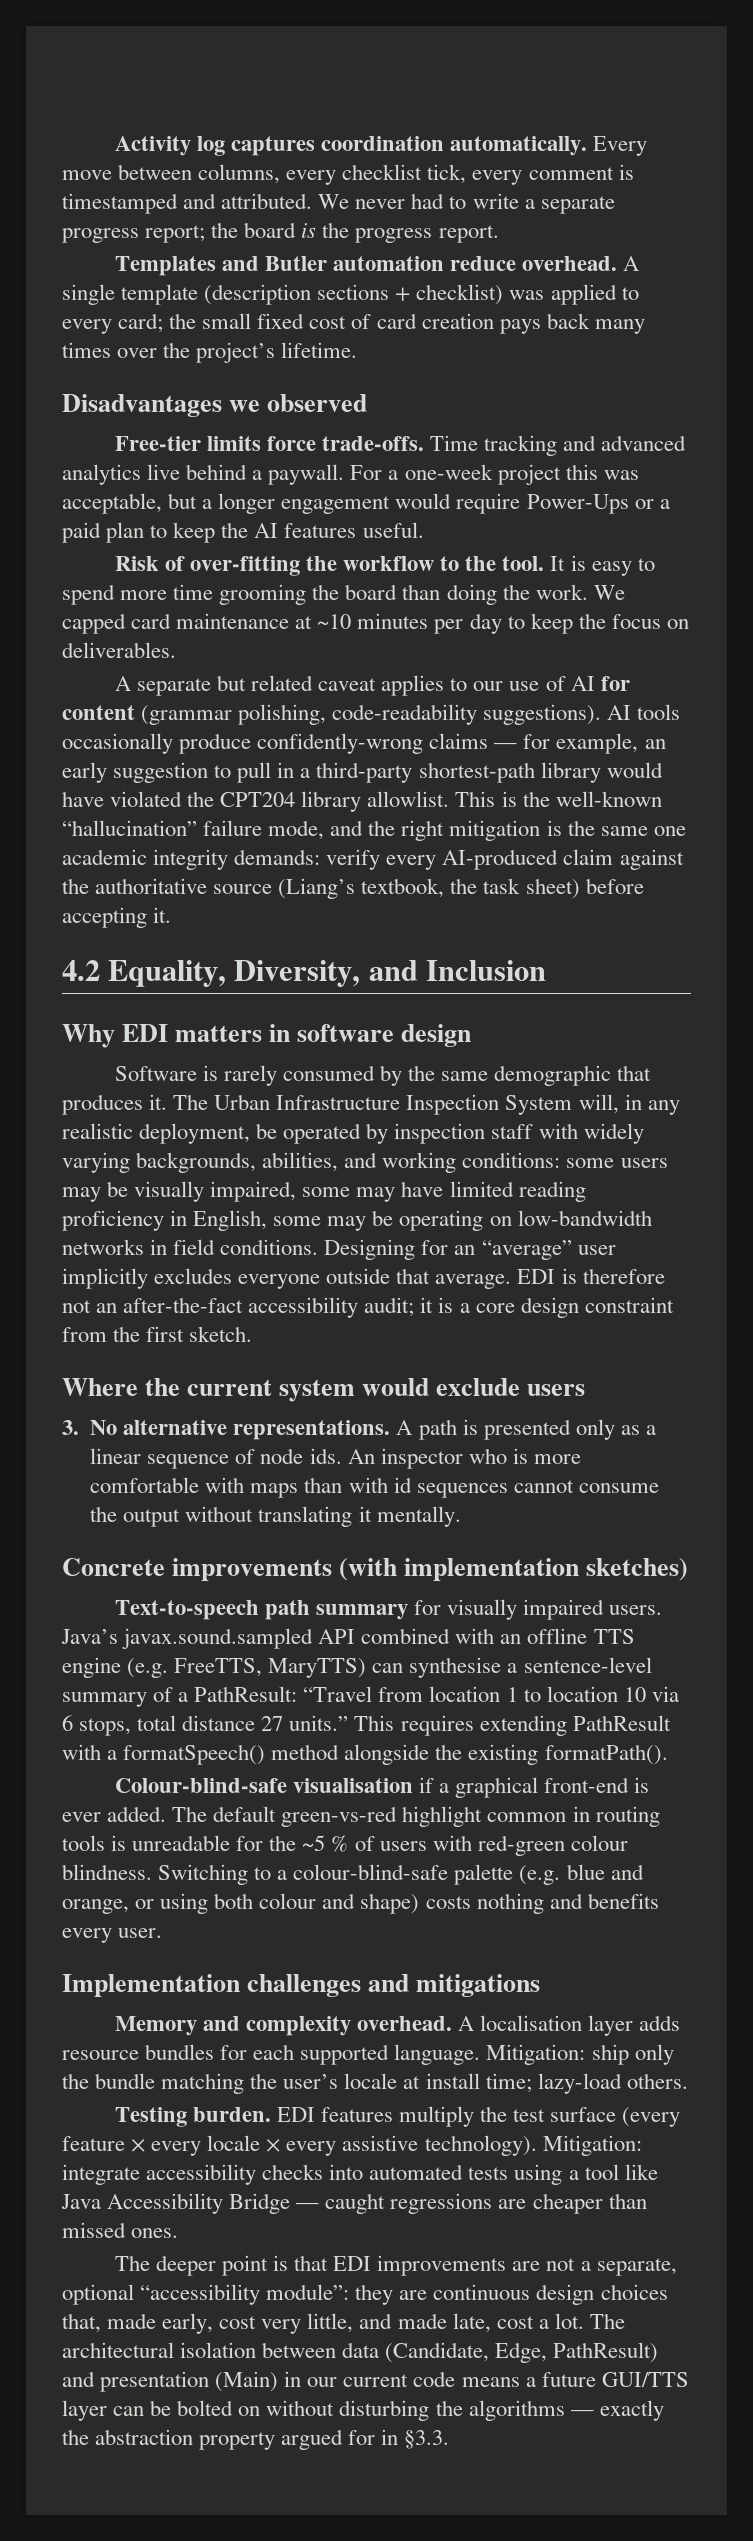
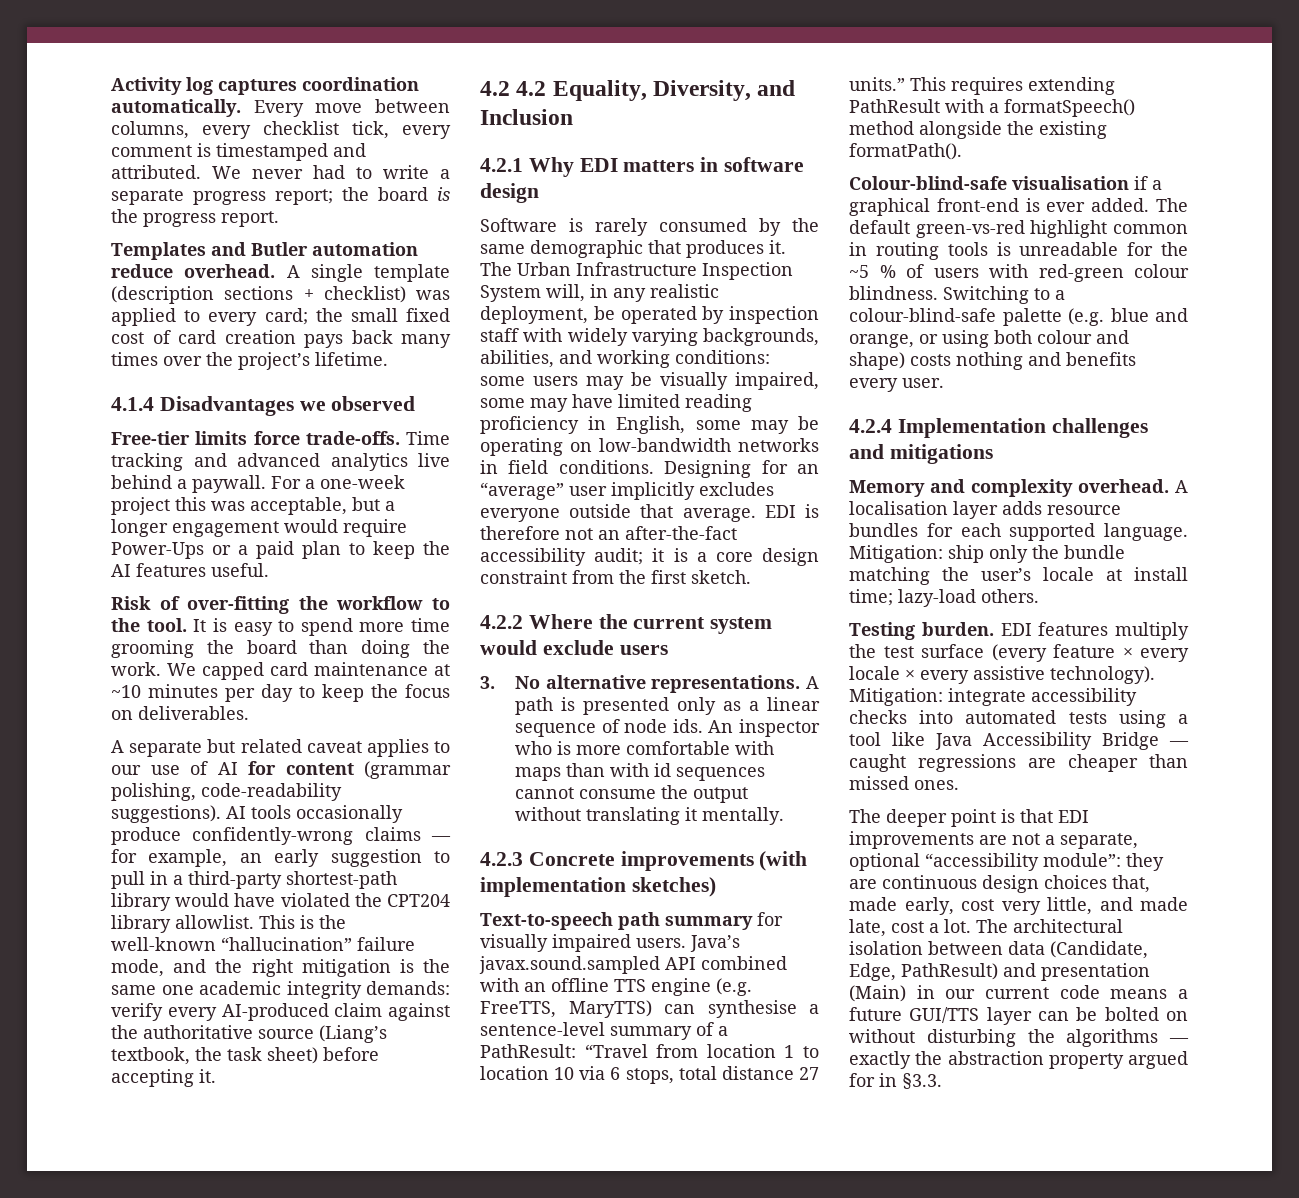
- Disadvantages we observed
+ 4.1.4 Disadvantages we observed
- 4.2 Equality, Diversity, and Inclusion
+ 4.2 4.2 Equality, Diversity, and Inclusion
- Why EDI matters in software design
+ 4.2.1 Why EDI matters in software design
- Where the current system would exclude users
+ 4.2.2 Where the current system would exclude users
- Concrete improvements (with implementation sketches)
+ 4.2.3 Concrete improvements (with implementation sketches)
- Implementation challenges and mitigations
+ 4.2.4 Implementation challenges and mitigations

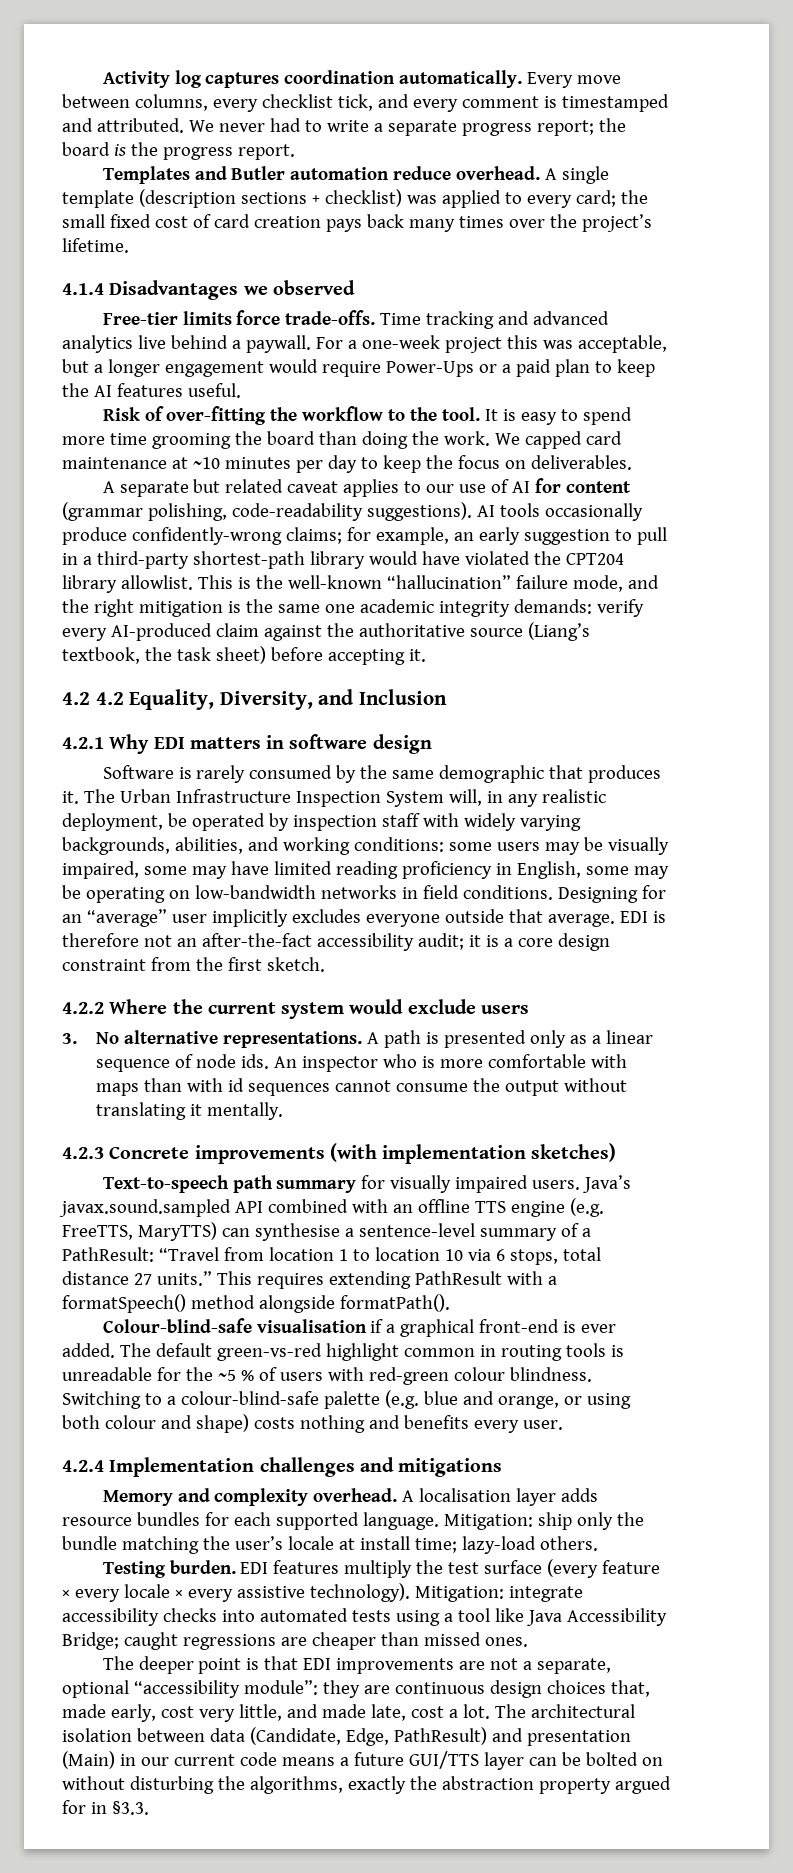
- Every move between columns, every checklist tick, every comment is timestamped and attributed.
+ Every move between columns, every checklist tick, and every comment is timestamped and attributed.
- AI tools occasionally produce confidently-wrong claims — for example, an early suggestion to pull in a third-party shortest-path library would have violated the CPT204 library allowlist.
+ AI tools occasionally produce confidently-wrong claims; for example, an early suggestion to pull in a third-party shortest-path library would have violated the CPT204 library allowlist.
- This requires extending PathResult with a formatSpeech() method alongside the existing formatPath().
+ This requires extending PathResult with a formatSpeech() method alongside formatPath().
- Mitigation: integrate accessibility checks into automated tests using a tool like Java Accessibility Bridge — caught regressions are cheaper than missed ones.
+ Mitigation: integrate accessibility checks into automated tests using a tool like Java Accessibility Bridge; caught regressions are cheaper than missed ones.
- The architectural isolation between data (Candidate, Edge, PathResult) and presentation (Main) in our current code means a future GUI/TTS layer can be bolted on without disturbing the algorithms — exactly the abstraction property argued for in §3.3.
+ The architectural isolation between data (Candidate, Edge, PathResult) and presentation (Main) in our current code means a future GUI/TTS layer can be bolted on without disturbing the algorithms, exactly the abstraction property argued for in §3.3.

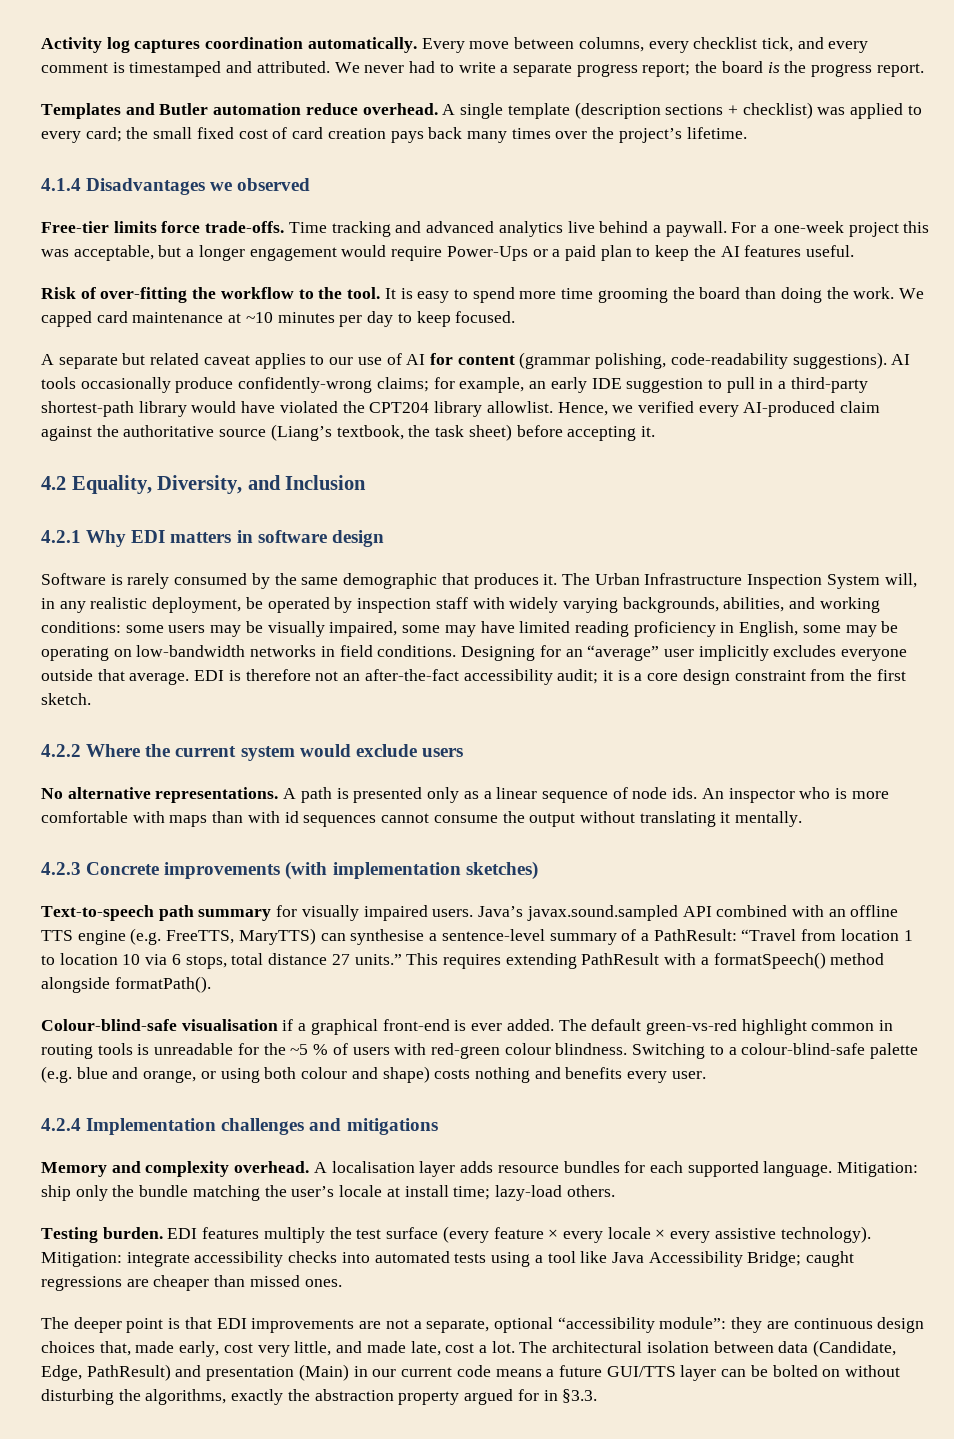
- We capped card maintenance at ~10 minutes per day to keep the focus on deliverables.
+ We capped card maintenance at ~10 minutes per day to keep focused.
- AI tools occasionally produce confidently-wrong claims; for example, an early suggestion to pull in a third-party shortest-path library would have violated the CPT204 library allowlist.
+ AI tools occasionally produce confidently-wrong claims; for example, an early IDE suggestion to pull in a third-party shortest-path library would have violated the CPT204 library allowlist.
- This is the well-known “hallucination” failure mode, and the right mitigation is the same one academic integrity demands: verify every AI-produced claim against the authoritative source (Liang’s textbook, the task sheet) before accepting it.
+ Hence, we verified every AI-produced claim against the authoritative source (Liang’s textbook, the task sheet) before accepting it.
- 4.2 4.2 Equality, Diversity, and Inclusion
+ 4.2 Equality, Diversity, and Inclusion
- 3. No alternative representations.
+ No alternative representations.

